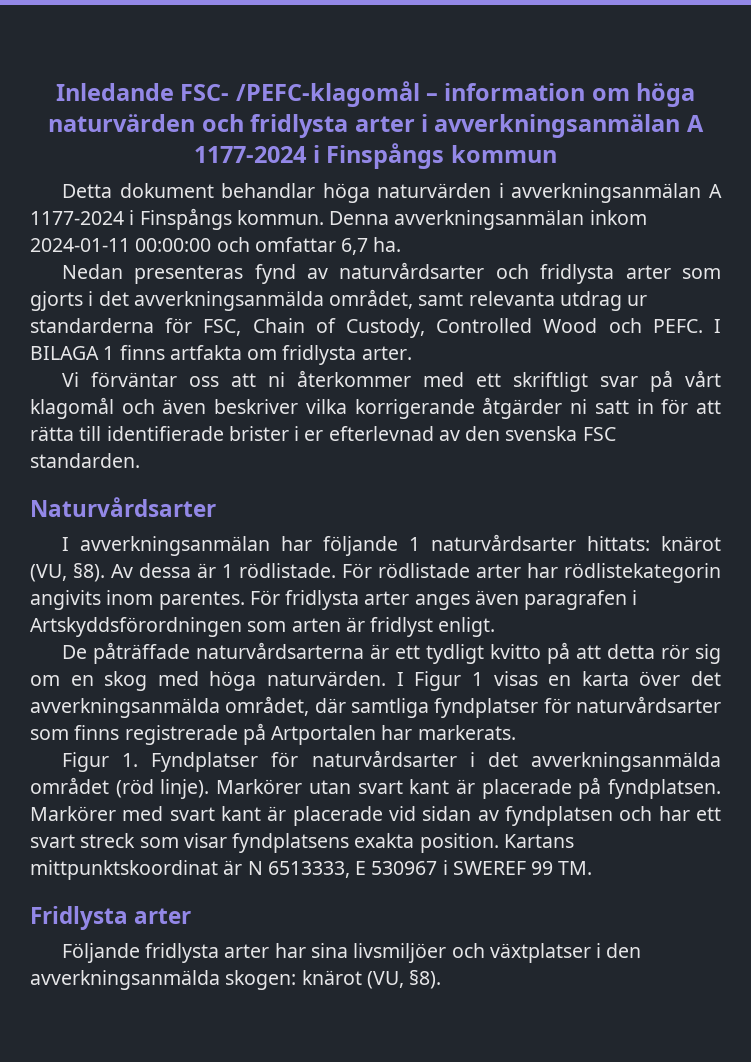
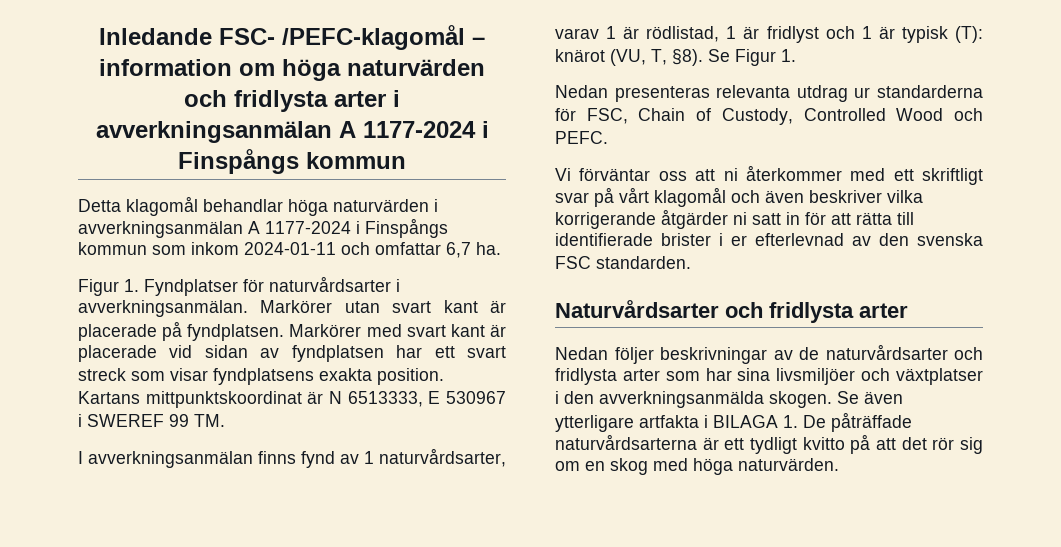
- Detta dokument behandlar höga naturvärden i avverkningsanmälan A 1177-2024 i Finspångs kommun. Denna avverkningsanmälan inkom 2024-01-11 00:00:00 och omfattar 6,7 ha.
+ Detta klagomål behandlar höga naturvärden i avverkningsanmälan A 1177-2024 i Finspångs kommun som inkom 2024-01-11 och omfattar 6,7 ha.
- Nedan presenteras fynd av naturvårdsarter och fridlysta arter som gjorts i det avverkningsanmälda området, samt relevanta utdrag ur standarderna för FSC, Chain of Custody, Controlled Wood och PEFC. I BILAGA 1 finns artfakta om fridlysta arter.
+ Figur 1. Fyndplatser för naturvårdsarter i avverkningsanmälan. Markörer utan svart kant är placerade på fyndplatsen. Markörer med svart kant är placerade vid sidan av fyndplatsen har ett svart streck som visar fyndplatsens exakta position. Kartans mittpunktskoordinat är N 6513333, E 530967 i SWEREF 99 TM.
+ I avverkningsanmälan finns fynd av 1 naturvårdsarter, varav 1 är rödlistad, 1 är fridlyst och 1 är typisk (T): knärot (VU, T, §8). Se Figur 1.
+ Nedan presenteras relevanta utdrag ur standarderna för FSC, Chain of Custody, Controlled Wood och PEFC.
- Naturvårdsarter
- I avverkningsanmälan har följande 1 naturvårdsarter hittats: knärot (VU, §8). Av dessa är 1 rödlistade. För rödlistade arter har rödlistekategorin angivits inom parentes. För fridlysta arter anges även paragrafen i Artskyddsförordningen som arten är fridlyst enligt.
- De påträffade naturvårdsarterna är ett tydligt kvitto på att detta rör sig om en skog med höga naturvärden. I Figur 1 visas en karta över det avverkningsanmälda området, där samtliga fyndplatser för naturvårdsarter som finns registrerade på Artportalen har markerats.
- Figur 1. Fyndplatser för naturvårdsarter i det avverkningsanmälda området (röd linje). Markörer utan svart kant är placerade på fyndplatsen. Markörer med svart kant är placerade vid sidan av fyndplatsen och har ett svart streck som visar fyndplatsens exakta position. Kartans mittpunktskoordinat är N 6513333, E 530967 i SWEREF 99 TM.
- Fridlysta arter
- Följande fridlysta arter har sina livsmiljöer och växtplatser i den avverkningsanmälda skogen: knärot (VU, §8).
+ Naturvårdsarter och fridlysta arter
+ Nedan följer beskrivningar av de naturvårdsarter och fridlysta arter som har sina livsmiljöer och växtplatser i den avverkningsanmälda skogen. Se även ytterligare artfakta i BILAGA 1. De påträffade naturvårdsarterna är ett tydligt kvitto på att det rör sig om en skog med höga naturvärden.

